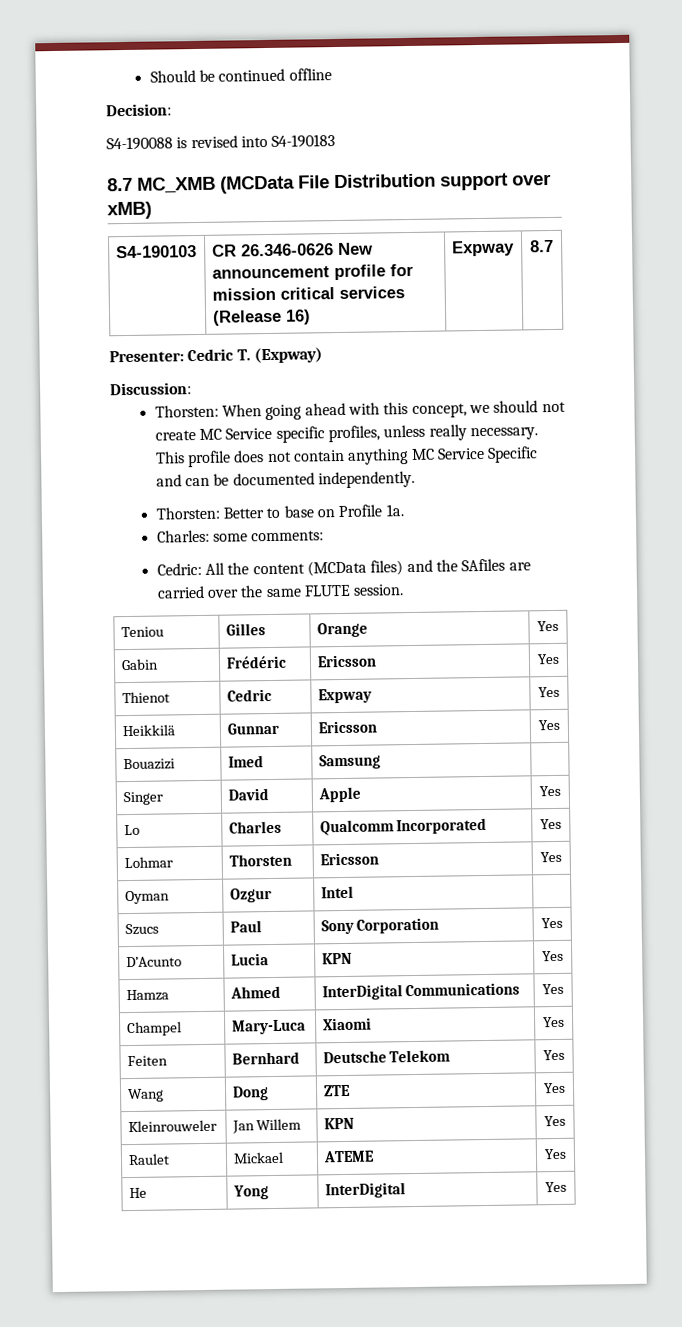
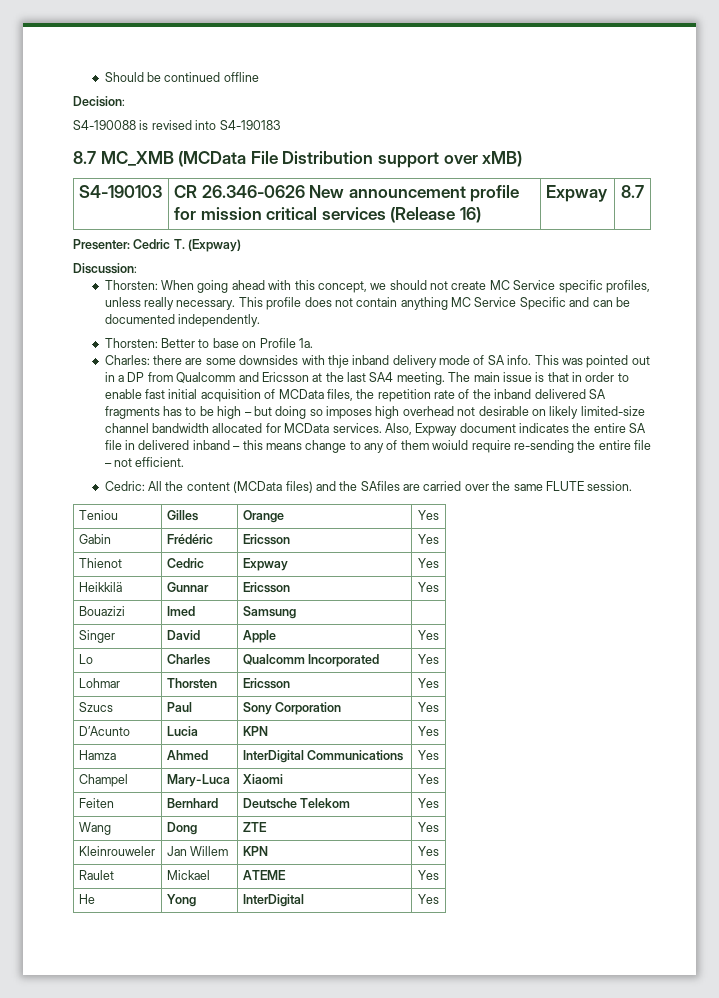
- Charles: some comments:
+ Charles: there are some downsides with thje inband delivery mode of SA info. This was pointed out in a DP from Qualcomm and Ericsson at the last SA4 meeting. The main issue is that in order to enable fast initial acquisition of MCData files, the repetition rate of the inband delivered SA fragments has to be high – but doing so imposes high overhead not desirable on likely limited-size channel bandwidth allocated for MCData services. Also, Expway document indicates the entire SA file in delivered inband – this means change to any of them woiuld require re-sending the entire file – not efficient.
- Oyman | Ozgur | Intel |

